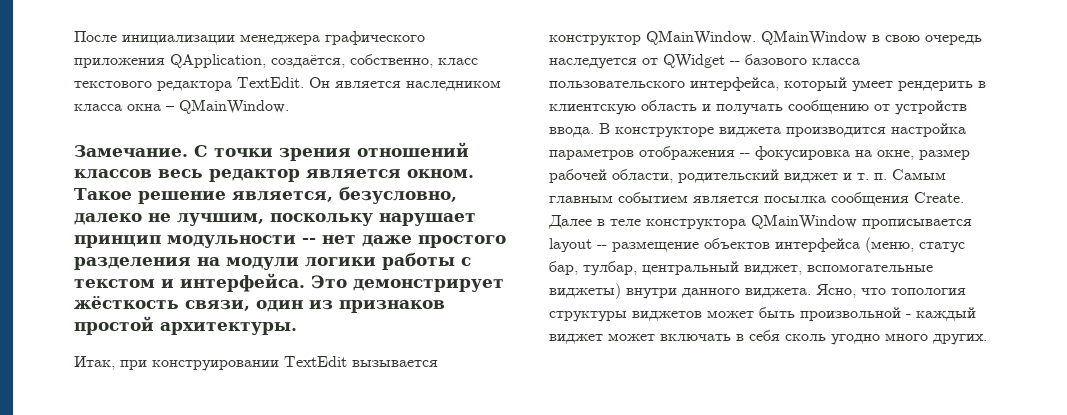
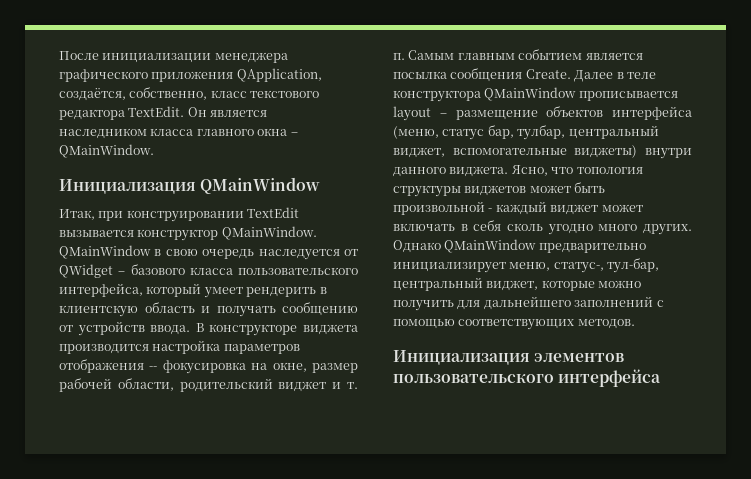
- Он является наследником класса окна – QMainWindow.
+ Он является наследником класса главного окна – QMainWindow.
- Замечание. С точки зрения отношений классов весь редактор является окном. Такое решение является, безусловно, далеко не лучшим, поскольку нарушает принцип модульности -- нет даже простого разделения на модули логики работы с текстом и интерфейса. Это демонстрирует жёсткость связи, один из признаков простой архитектуры.
+ Инициализация QMainWindow
- QMainWindow в свою очередь наследуется от QWidget -- базового класса пользовательского интерфейса, который умеет рендерить в клиентскую область и получать сообщению от устройств ввода.
+ QMainWindow в свою очередь наследуется от QWidget – базового класса пользовательского интерфейса, который умеет рендерить в клиентскую область и получать сообщению от устройств ввода.
- Далее в теле конструктора QMainWindow прописывается layout -- размещение объектов интерфейса (меню, статус бар, тулбар, центральный виджет, вспомогательные виджеты) внутри данного виджета.
+ Далее в теле конструктора QMainWindow прописывается layout – размещение объектов интерфейса (меню, статус бар, тулбар, центральный виджет, вспомогательные виджеты) внутри данного виджета.
+ Однако QMainWindow предварительно инициализирует меню, статус-, тул-бар, центральный виджет, которые можно получить для дальнейшего заполнений с помощью соответствующих методов.
+ Инициализация элементов пользовательского интерфейса

